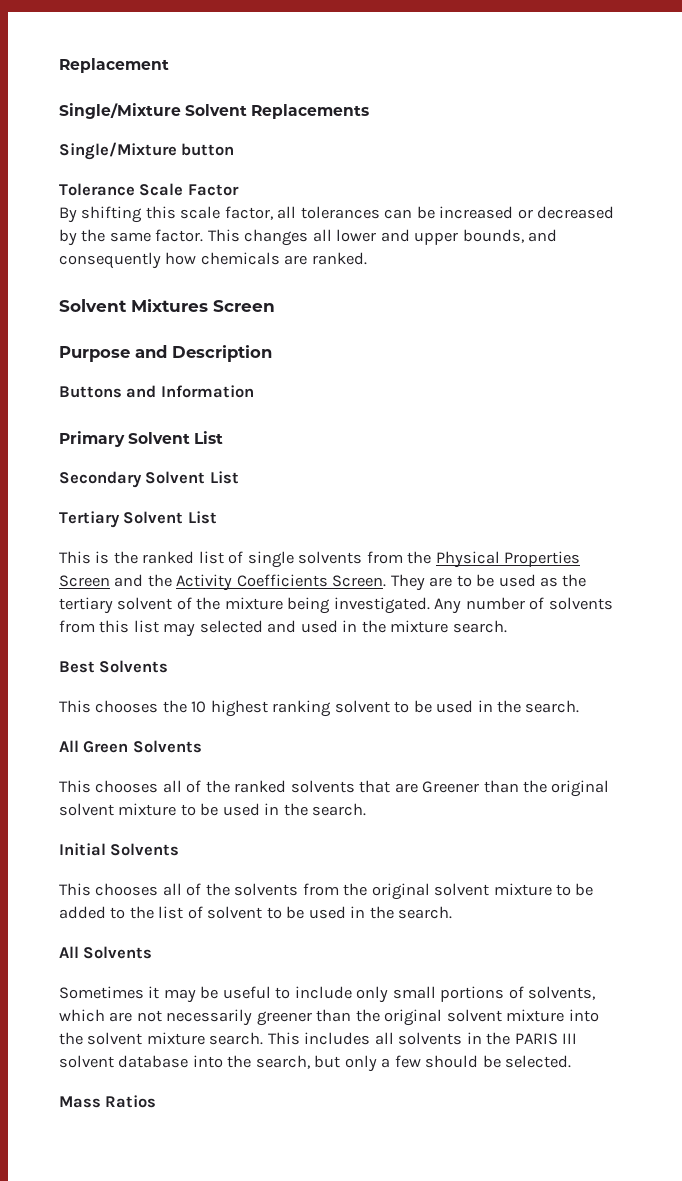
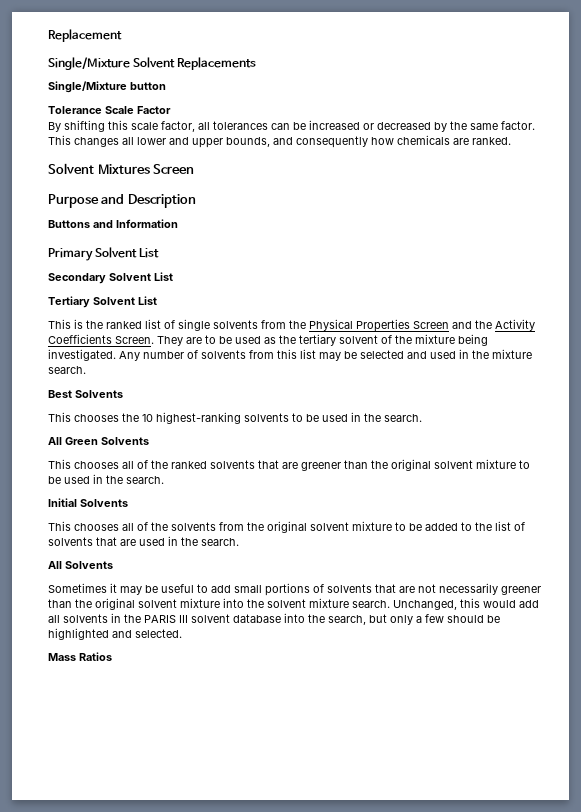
- Any number of solvents from this list may selected and used in the mixture search.
+ Any number of solvents from this list may be selected and used in the mixture search.
- This chooses the 10 highest ranking solvent to be used in the search.
+ This chooses the 10 highest-ranking solvents to be used in the search.
- This chooses all of the ranked solvents that are Greener than the original solvent mixture to be used in the search.
+ This chooses all of the ranked solvents that are greener than the original solvent mixture to be used in the search.
- This chooses all of the solvents from the original solvent mixture to be added to the list of solvent to be used in the search.
+ This chooses all of the solvents from the original solvent mixture to be added to the list of solvents that are used in the search.
- Sometimes it may be useful to include only small portions of solvents, which are not necessarily greener than the original solvent mixture into the solvent mixture search.
+ Sometimes it may be useful to add small portions of solvents that are not necessarily greener than the original solvent mixture into the solvent mixture search.
- This includes all solvents in the PARIS III solvent database into the search, but only a few should be selected.
+ Unchanged, this would add all solvents in the PARIS III solvent database into the search, but only a few should be highlighted and selected.

